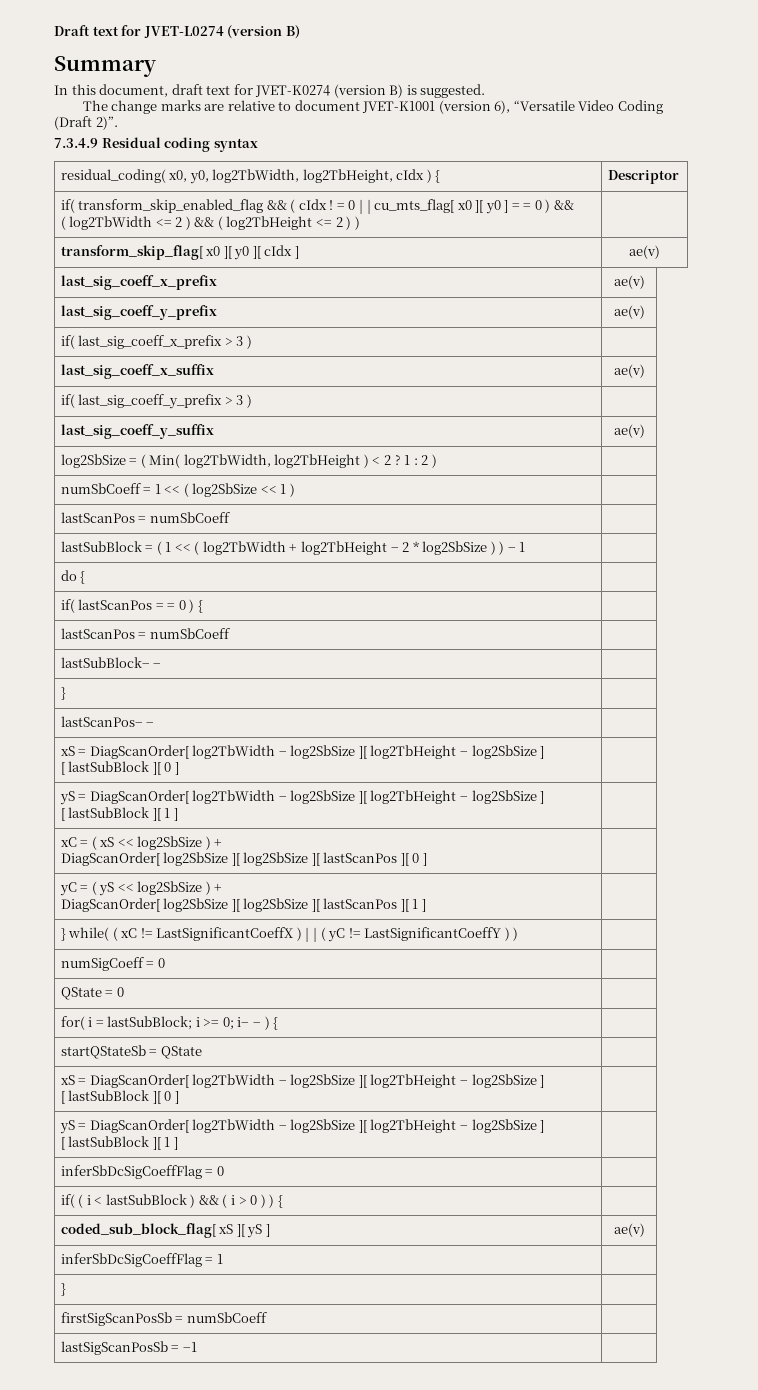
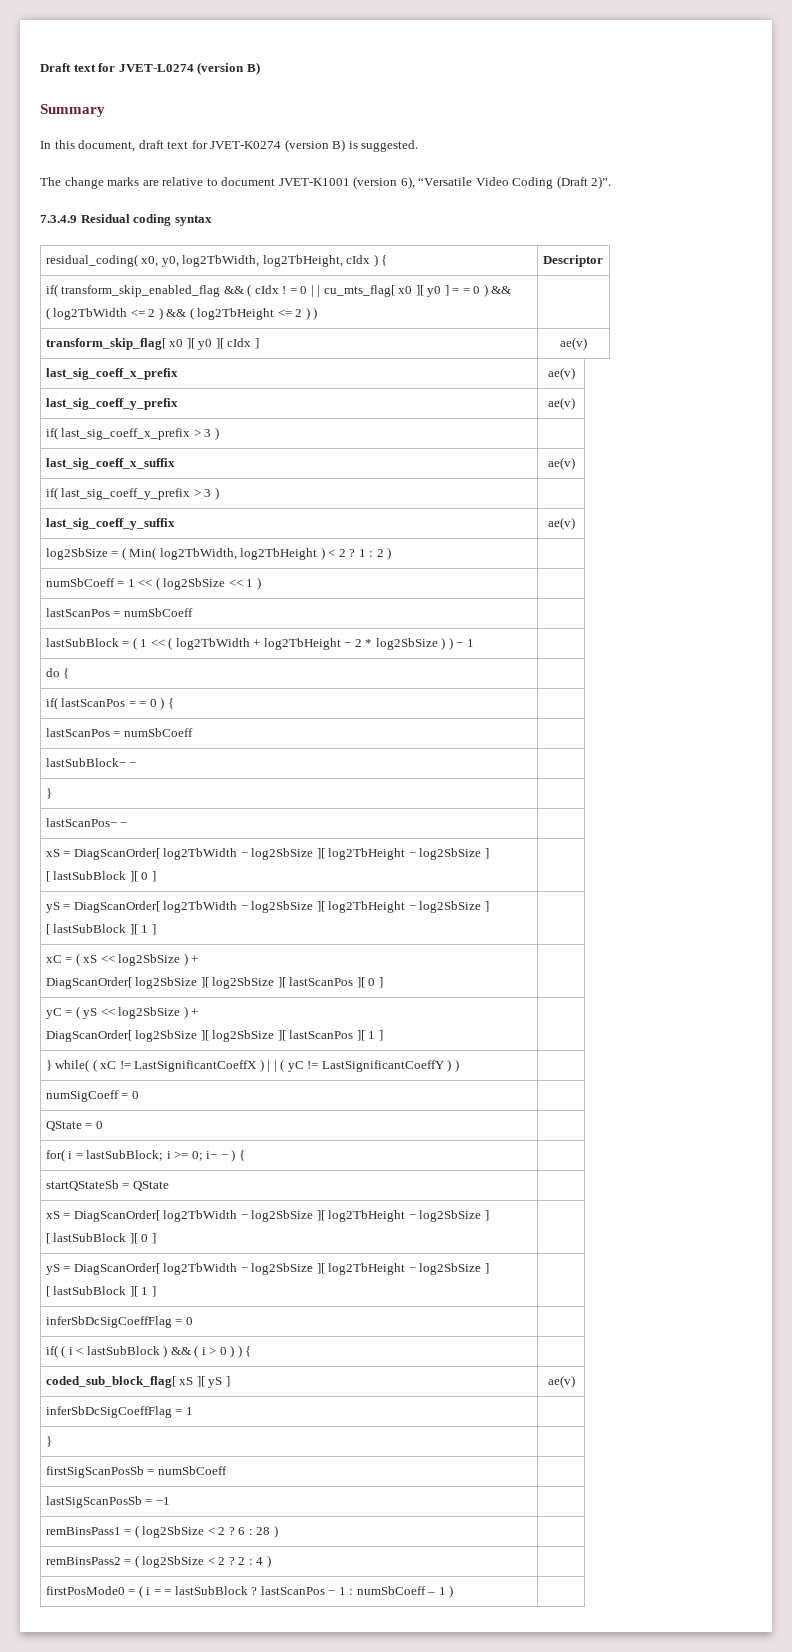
+ remBinsPass1 = ( log2SbSize < 2 ? 6 : 28 ) |
+ remBinsPass2 = ( log2SbSize < 2 ? 2 : 4 ) |
+ firstPosMode0 = ( i = = lastSubBlock ? lastScanPos − 1 : numSbCoeff – 1 ) |

